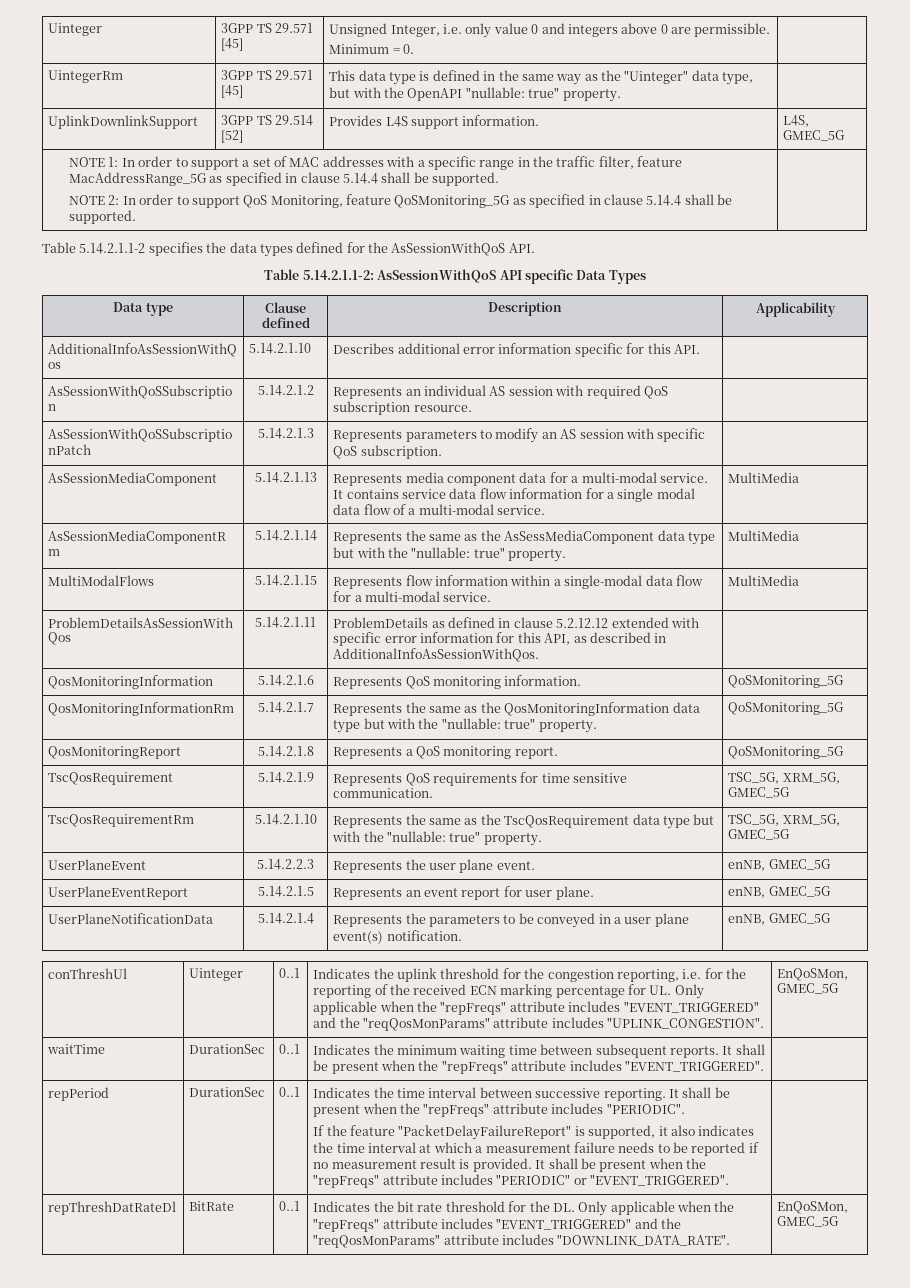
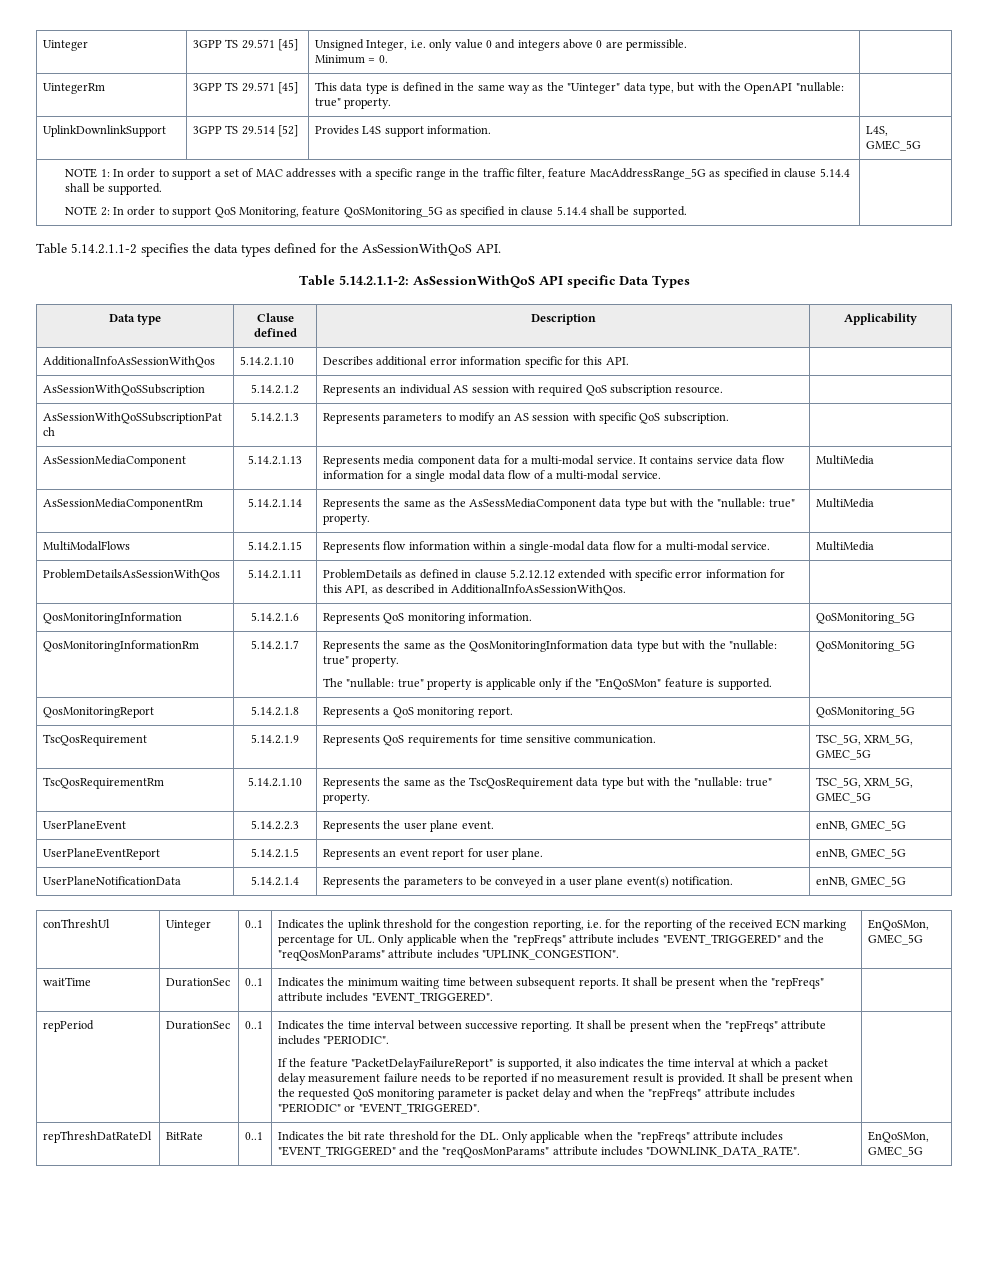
- QosMonitoringInformationRm | 5.14.2.1.7 | Represents the same as the QosMonitoringInformation data type but with the "nullable: true" property. | QoSMonitoring_5G
+ QosMonitoringInformationRm | 5.14.2.1.7 | Represents the same as the QosMonitoringInformation data type but with the "nullable: true" property.
+ The "nullable: true" property is applicable only if the "EnQoSMon" feature is supported. | QoSMonitoring_5G
- If the feature "PacketDelayFailureReport" is supported, it also indicates the time interval at which a measurement failure needs to be reported if no measurement result is provided.
+ If the feature "PacketDelayFailureReport" is supported, it also indicates the time interval at which a packet delay measurement failure needs to be reported if no measurement result is provided.
- It shall be present when the "repFreqs" attribute includes "PERIODIC" or "EVENT_TRIGGERED".
+ It shall be present when the requested QoS monitoring parameter is packet delay and when the "repFreqs" attribute includes "PERIODIC" or "EVENT_TRIGGERED".

